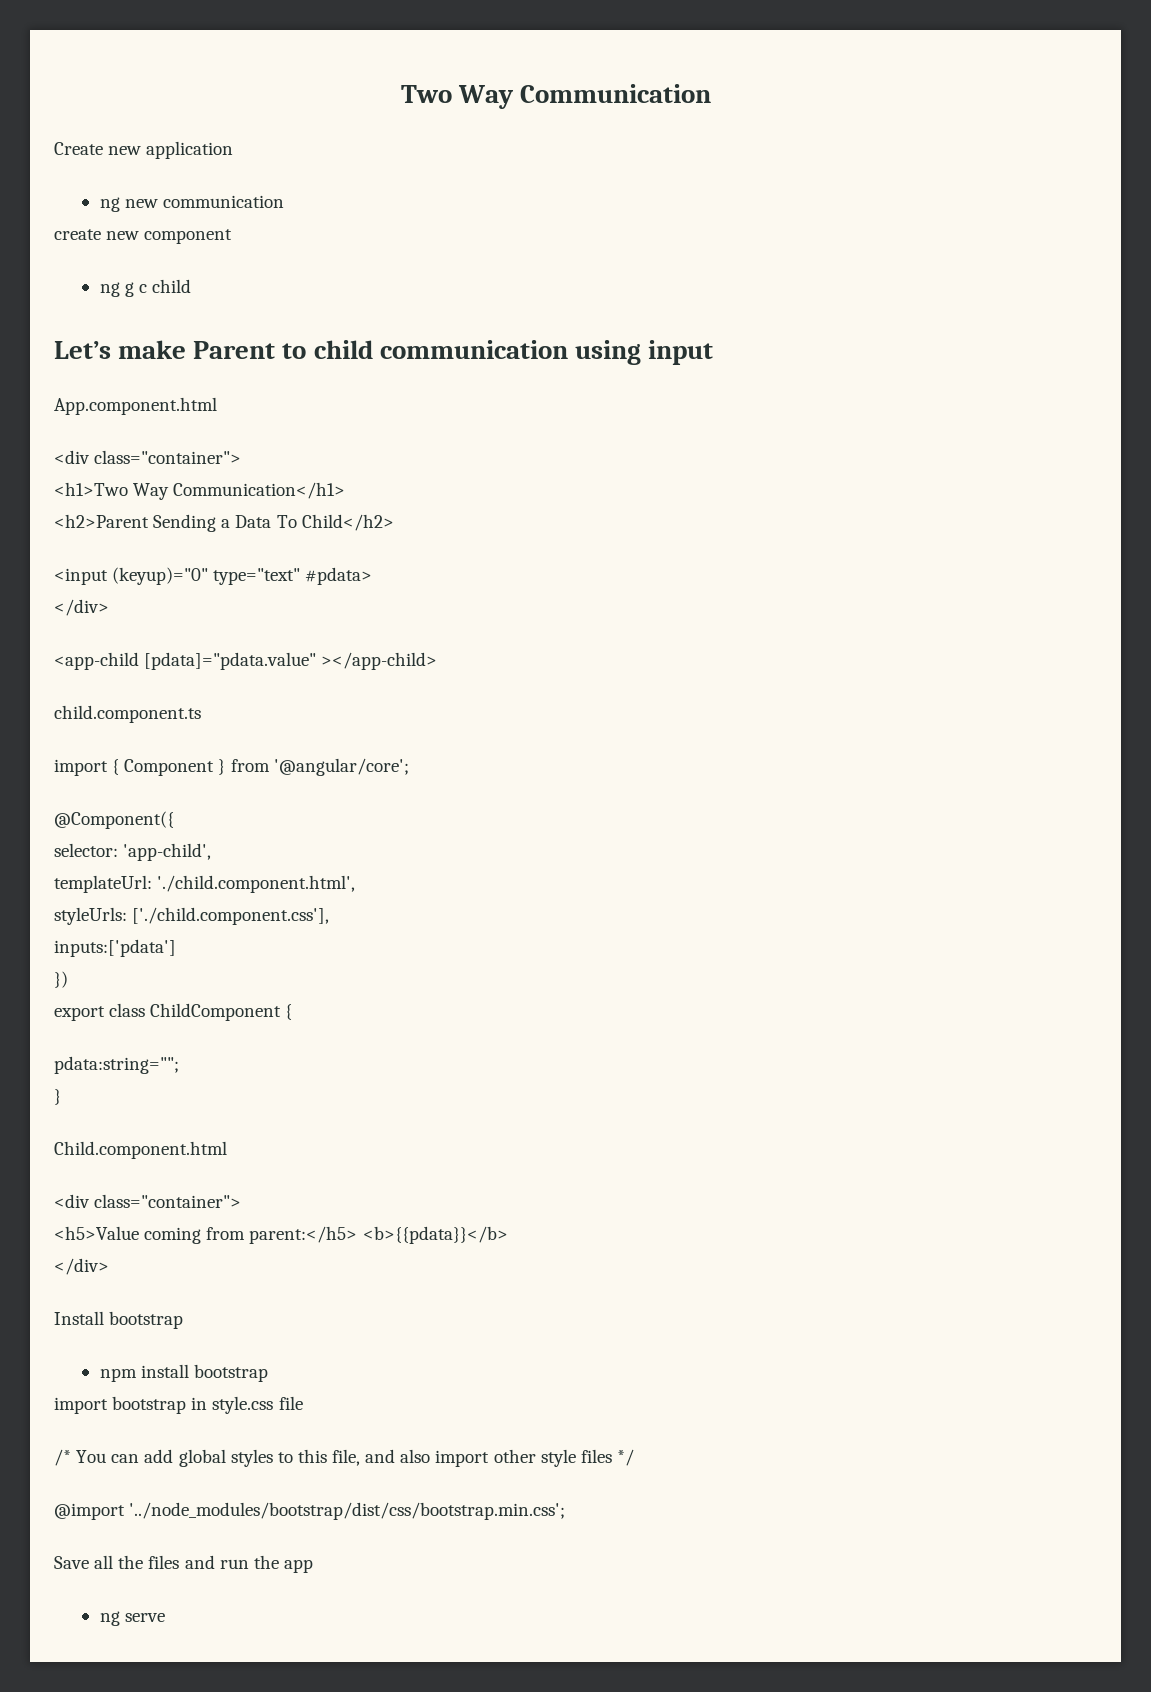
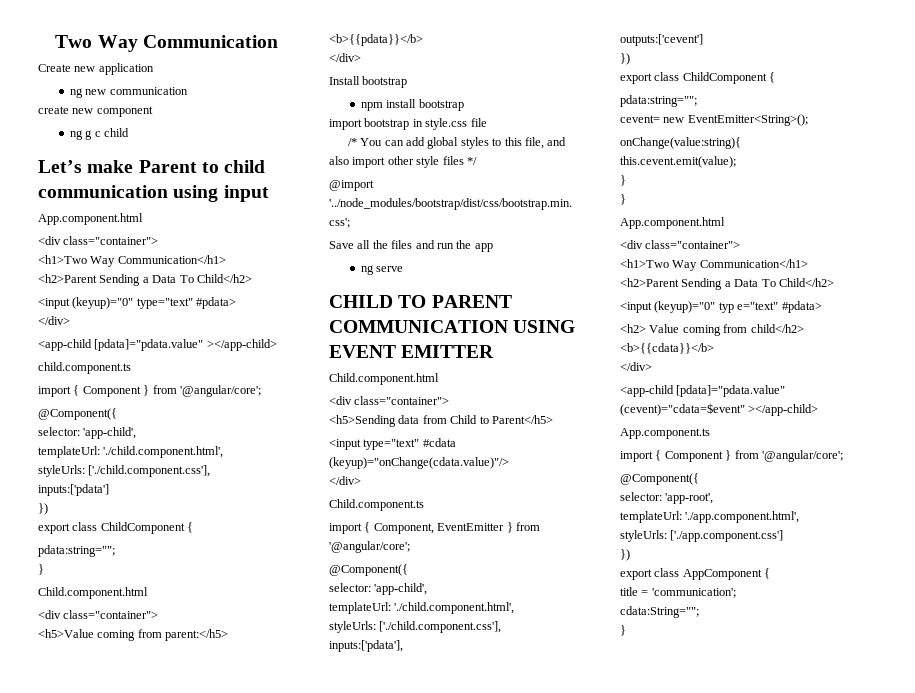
+ CHILD TO PARENT COMMUNICATION USING EVENT EMITTER
+ Child.component.html
+ <div class="container">
+ <h5>Sending data from Child to Parent</h5>
+ <input type="text" #cdata (keyup)="onChange(cdata.value)"/>
+ </div>
+ Child.component.ts
+ import { Component, EventEmitter } from '@angular/core';
+ @Component({
+ selector: 'app-child',
+ templateUrl: './child.component.html',
+ styleUrls: ['./child.component.css'],
+ inputs:['pdata'],
+ outputs:['cevent']
+ })
+ export class ChildComponent {
+ pdata:string="";
+ cevent= new EventEmitter<String>();
+ onChange(value:string){
+ this.cevent.emit(value);
+ }
+ }
+ App.component.html
+ <div class="container">
+ <h1>Two Way Communication</h1>
+ <h2>Parent Sending a Data To Child</h2>
+ <input (keyup)="0" typ e="text" #pdata>
+ <h2> Value coming from child</h2> <b>{{cdata}}</b>
+ </div>
+ <app-child [pdata]="pdata.value" (cevent)="cdata=$event" ></app-child>
+ App.component.ts
+ import { Component } from '@angular/core';
+ @Component({
+ selector: 'app-root',
+ templateUrl: './app.component.html',
+ styleUrls: ['./app.component.css']
+ })
+ export class AppComponent {
+ title = 'communication';
+ cdata:String="";
+ }

